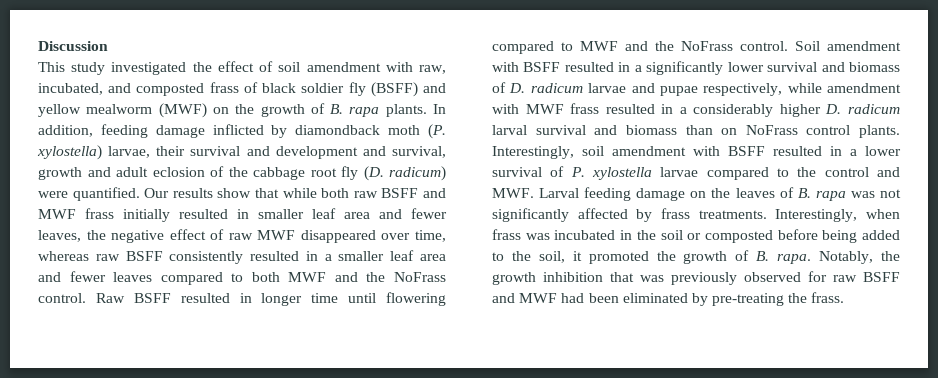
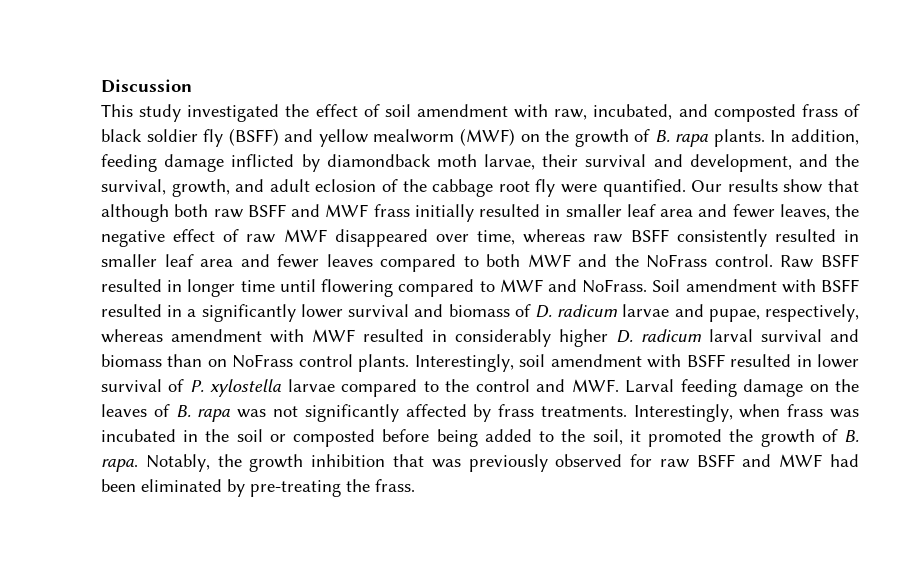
- In addition, feeding damage inflicted by diamondback moth (P. xylostella) larvae, their survival and development and survival, growth and adult eclosion of the cabbage root fly (D. radicum) were quantified.
+ In addition, feeding damage inflicted by diamondback moth larvae, their survival and development, and the survival, growth, and adult eclosion of the cabbage root fly were quantified.
- Our results show that while both raw BSFF and MWF frass initially resulted in smaller leaf area and fewer leaves, the negative effect of raw MWF disappeared over time, whereas raw BSFF consistently resulted in a smaller leaf area and fewer leaves compared to both MWF and the NoFrass control.
+ Our results show that although both raw BSFF and MWF frass initially resulted in smaller leaf area and fewer leaves, the negative effect of raw MWF disappeared over time, whereas raw BSFF consistently resulted in smaller leaf area and fewer leaves compared to both MWF and the NoFrass control.
- Raw BSFF resulted in longer time until flowering compared to MWF and the NoFrass control.
+ Raw BSFF resulted in longer time until flowering compared to MWF and NoFrass.
- Soil amendment with BSFF resulted in a significantly lower survival and biomass of D. radicum larvae and pupae respectively, while amendment with MWF frass resulted in a considerably higher D. radicum larval survival and biomass than on NoFrass control plants.
+ Soil amendment with BSFF resulted in a significantly lower survival and biomass of D. radicum larvae and pupae, respectively, whereas amendment with MWF resulted in considerably higher D. radicum larval survival and biomass than on NoFrass control plants.
- Interestingly, soil amendment with BSFF resulted in a lower survival of P. xylostella larvae compared to the control and MWF. Larval feeding damage on the leaves of B. rapa was not significantly affected by frass treatments.
+ Interestingly, soil amendment with BSFF resulted in lower survival of P. xylostella larvae compared to the control and MWF. Larval feeding damage on the leaves of B. rapa was not significantly affected by frass treatments.

